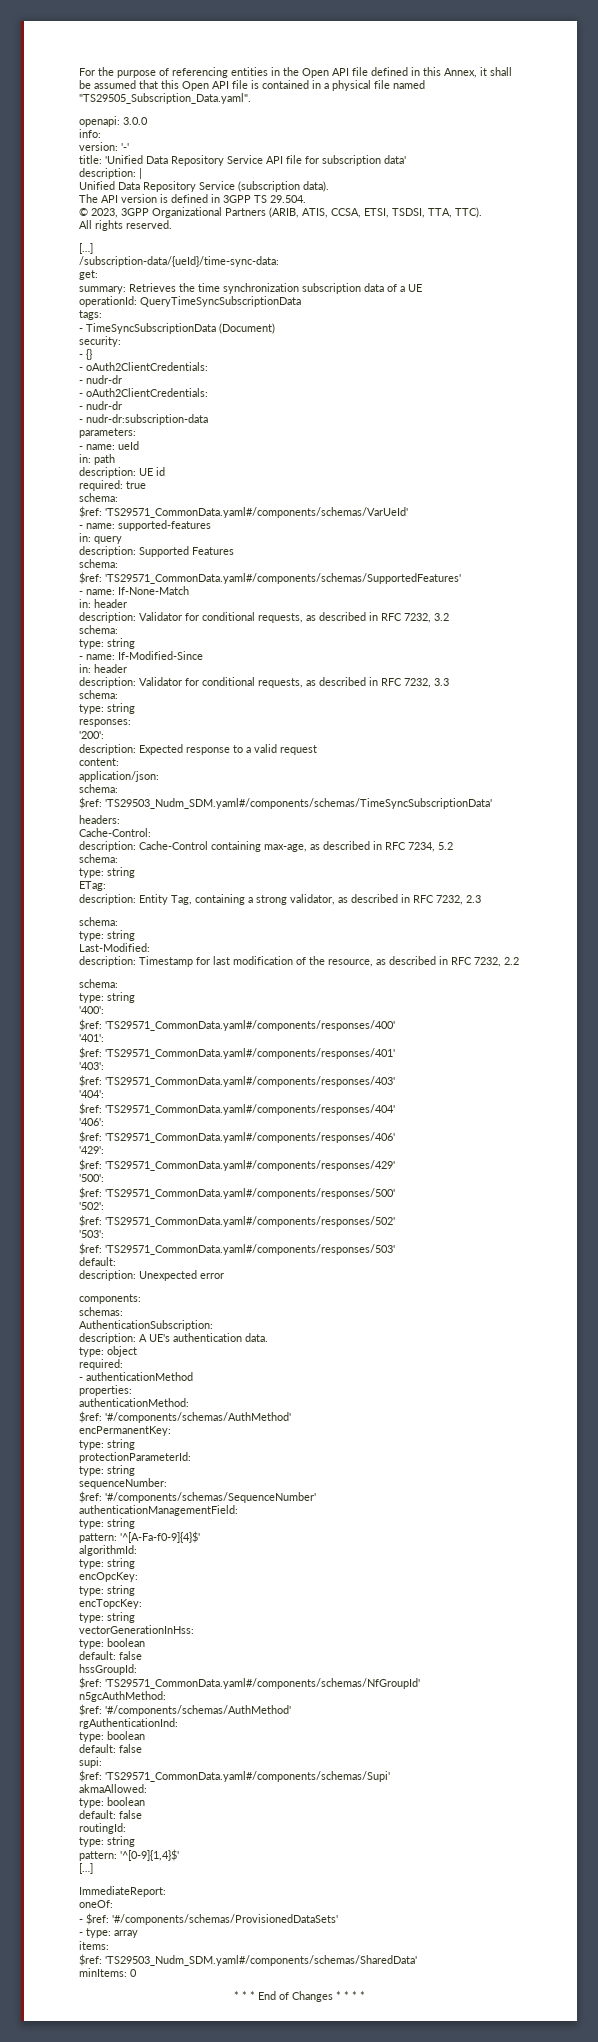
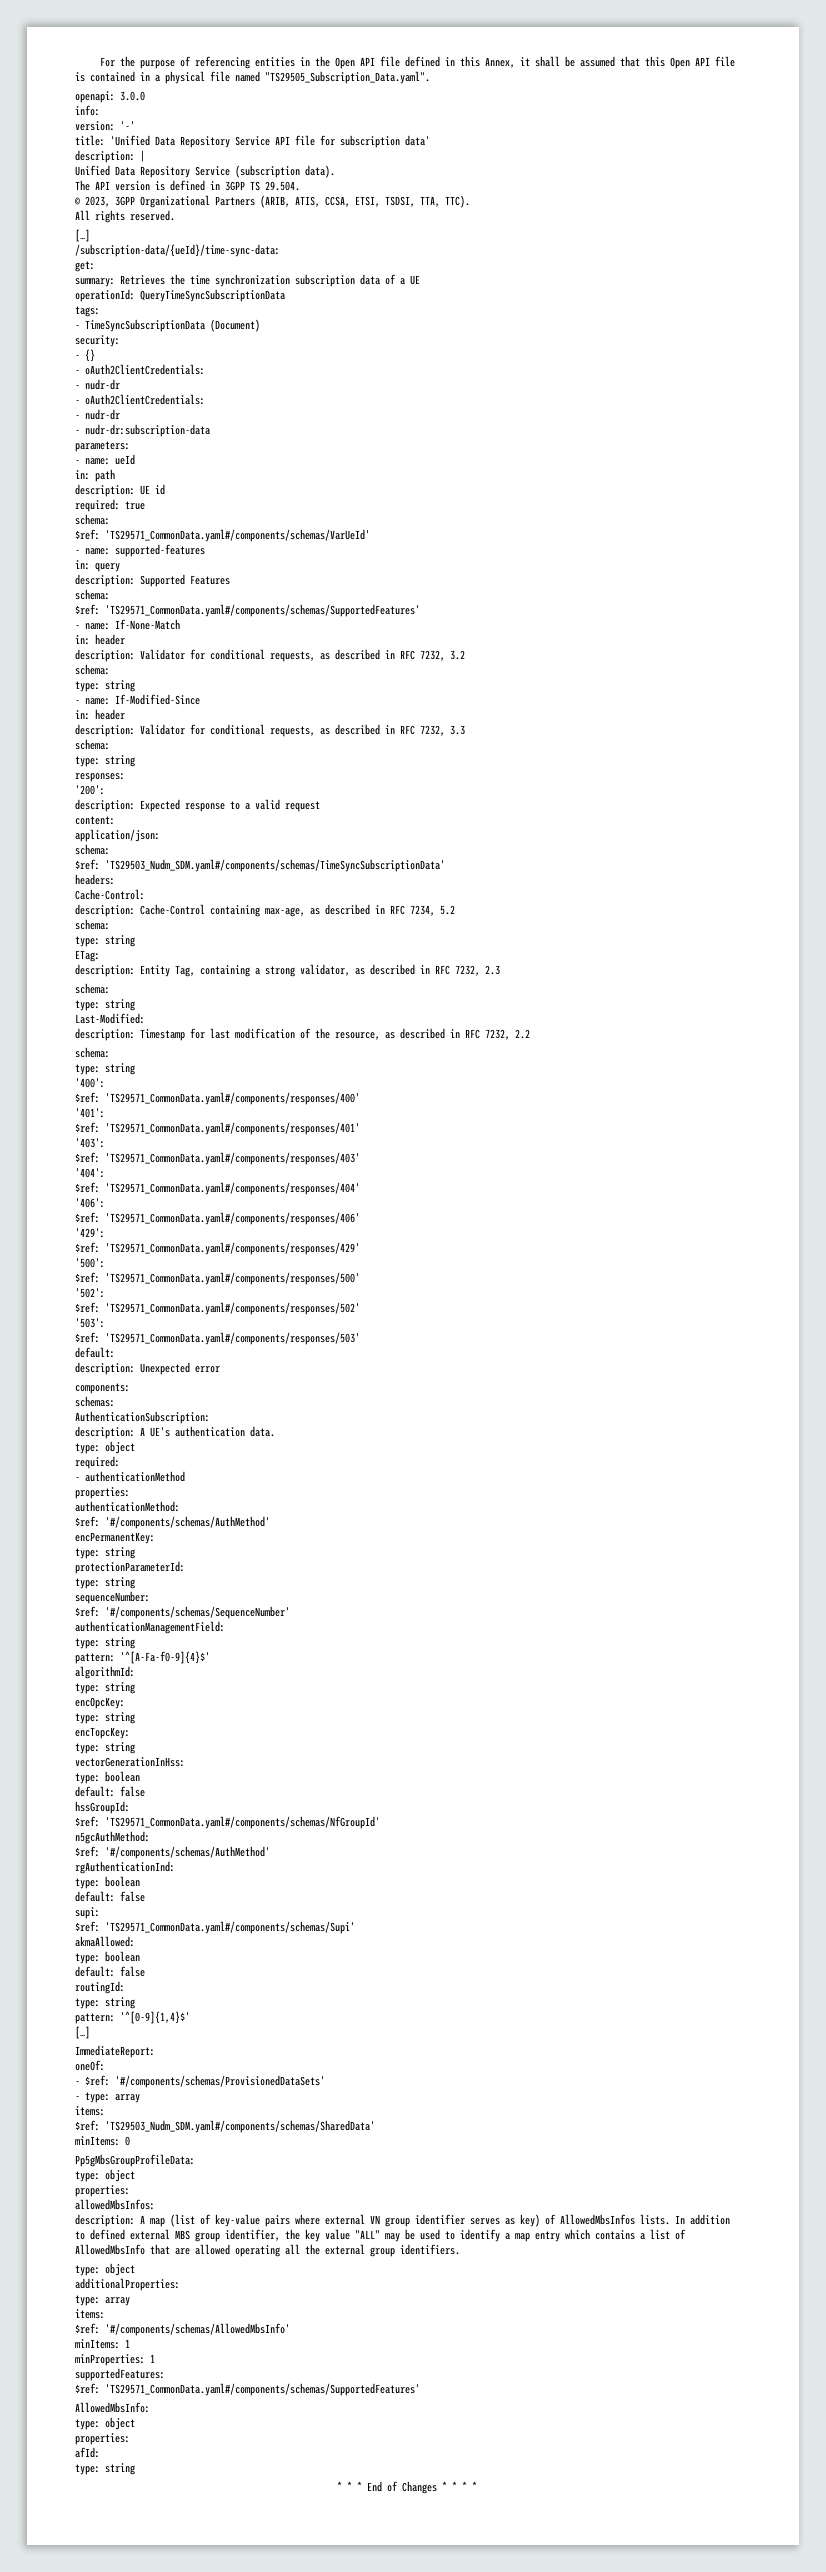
+ Pp5gMbsGroupProfileData:
+ type: object
+ properties:
+ allowedMbsInfos:
+ description: A map (list of key-value pairs where external VN group identifier serves as key) of AllowedMbsInfos lists. In addition to defined external MBS group identifier, the key value "ALL" may be used to identify a map entry which contains a list of AllowedMbsInfo that are allowed operating all the external group identifiers.
+ type: object
+ additionalProperties:
+ type: array
+ items:
+ $ref: '#/components/schemas/AllowedMbsInfo'
+ minItems: 1
+ minProperties: 1
+ supportedFeatures:
+ $ref: 'TS29571_CommonData.yaml#/components/schemas/SupportedFeatures'
+ AllowedMbsInfo:
+ type: object
+ properties:
+ afId:
+ type: string

